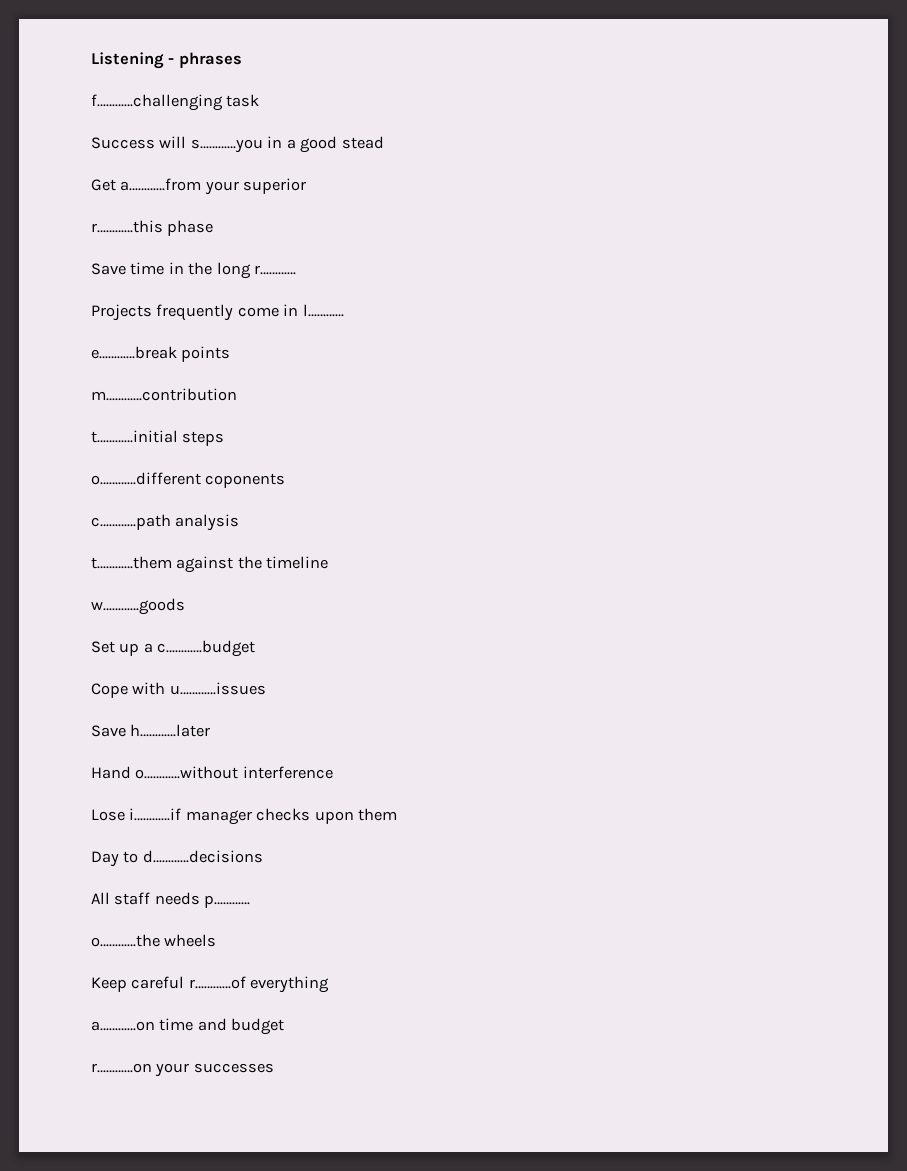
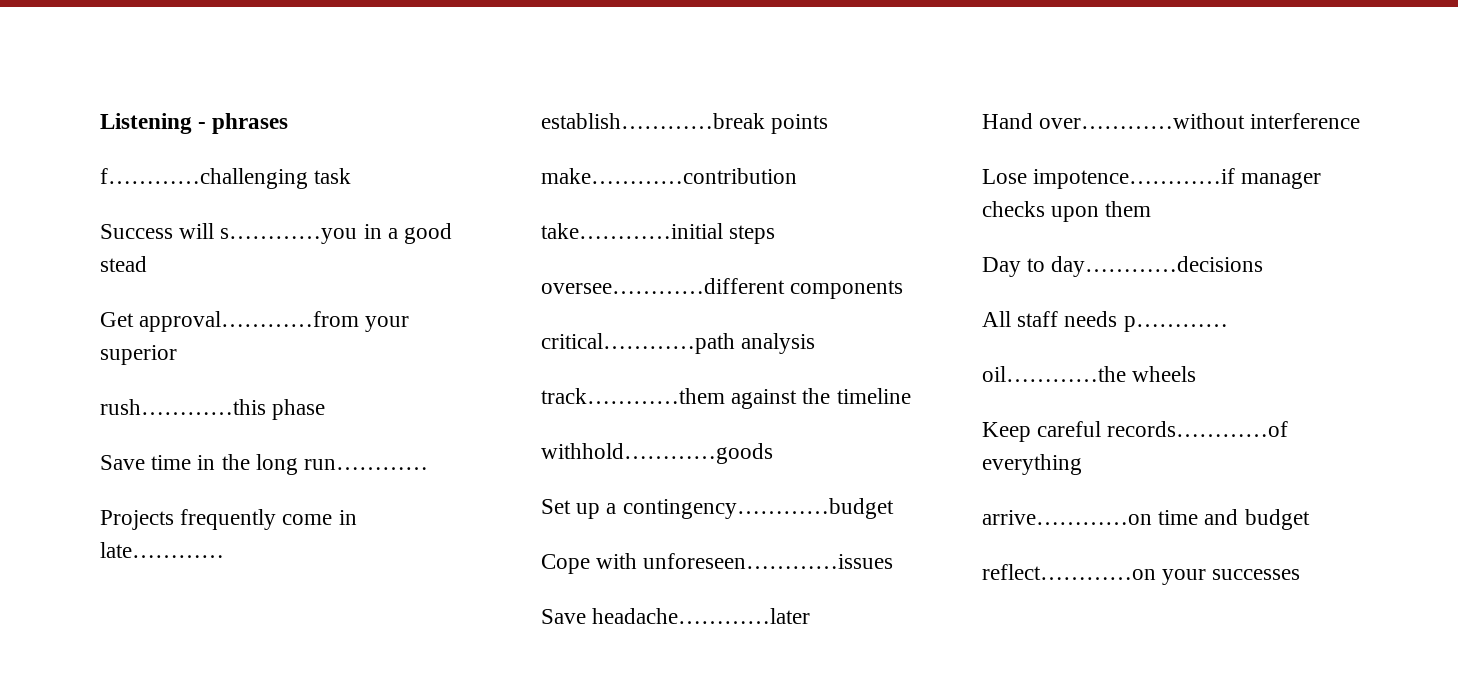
- Get a…………from your superior
+ Get approval…………from your superior
- r…………this phase
+ rush…………this phase
- Save time in the long r…………
+ Save time in the long run…………
- Projects frequently come in l…………
- e…………break points
+ Projects frequently come in late…………
+ establish…………break points
- m…………contribution
- t…………initial steps
+ make…………contribution
+ take…………initial steps
- o…………different coponents
- c…………path analysis
+ oversee…………different components
+ critical…………path analysis
- t…………them against the timeline
+ track…………them against the timeline
- w…………goods
+ withhold…………goods
- Set up a c…………budget
+ Set up a contingency…………budget
- Cope with u…………issues
- Save h…………later
+ Cope with unforeseen…………issues
+ Save headache…………later
- Hand o…………without interference
+ Hand over…………without interference
- Lose i…………if manager checks upon them
+ Lose impotence…………if manager checks upon them
- Day to d…………decisions
+ Day to day…………decisions
- o…………the wheels
+ oil…………the wheels
- Keep careful r…………of everything
+ Keep careful records…………of everything
- a…………on time and budget
+ arrive…………on time and budget
- r…………on your successes
+ reflect…………on your successes

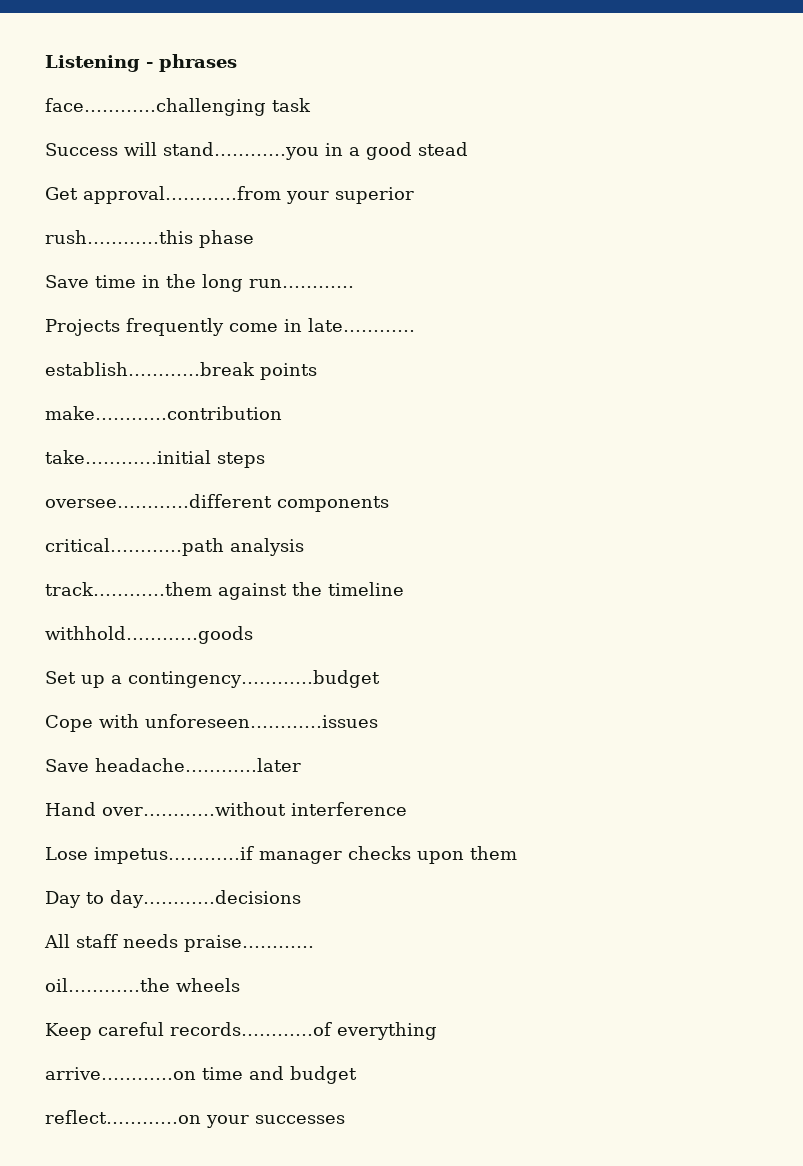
- f…………challenging task
+ face…………challenging task
- Success will s…………you in a good stead
+ Success will stand…………you in a good stead
- Lose impotence…………if manager checks upon them
+ Lose impetus…………if manager checks upon them
- All staff needs p…………
+ All staff needs praise…………

